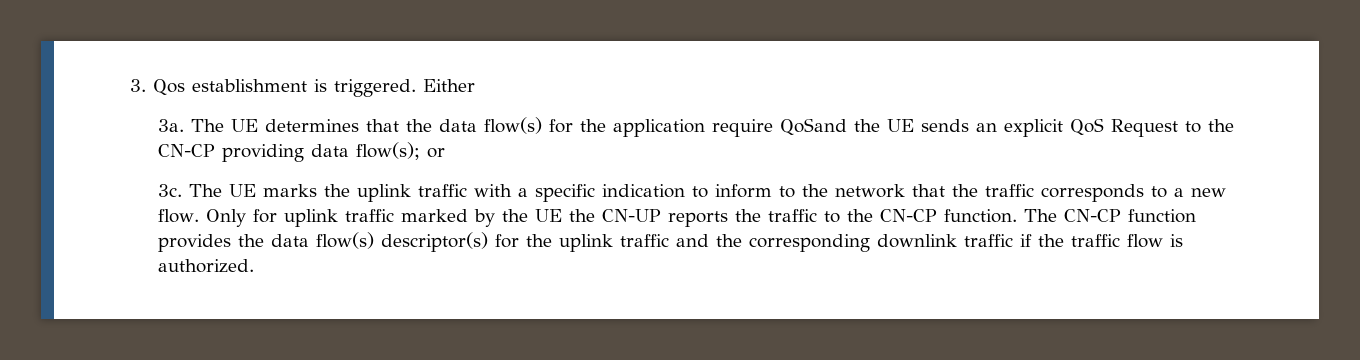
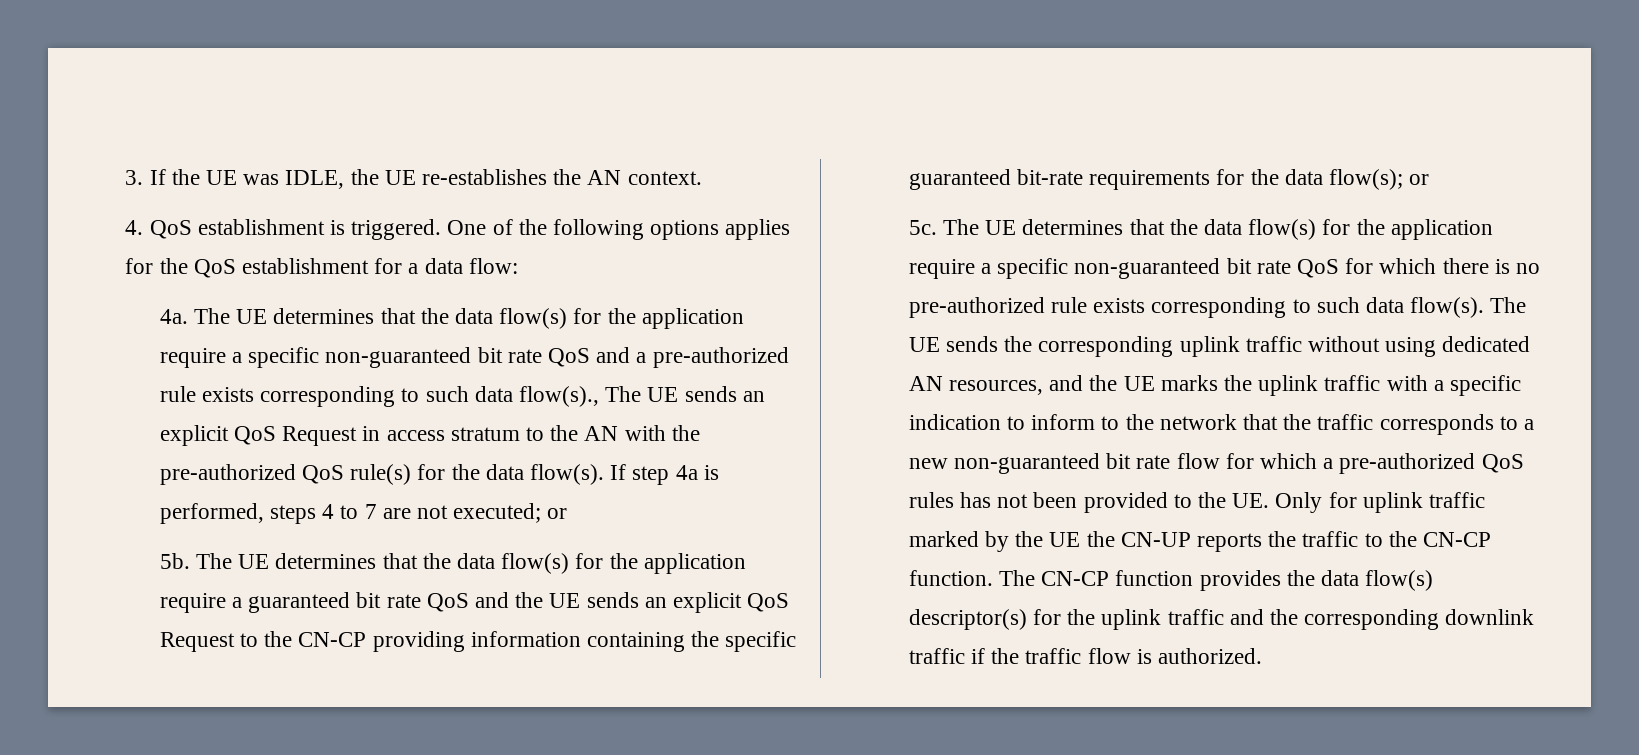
- 3. Qos establishment is triggered. Either
- 3a.
+ 3. If the UE was IDLE, the UE re-establishes the AN context.
+ 4. QoS establishment is triggered. One of the following options applies for the QoS establishment for a data flow:
+ 4a.
- The UE determines that the data flow(s) for the application require QoSand the UE sends an explicit QoS Request to the CN-CP providing data flow(s); or
+ The UE determines that the data flow(s) for the application require a specific non-guaranteed bit rate QoS and a pre-authorized rule exists corresponding to such data flow(s)., The UE sends an explicit QoS Request in access stratum to the AN with the pre-authorized QoS rule(s) for the data flow(s). If step 4a is performed, steps 4 to 7 are not executed; or
+ 5b. The UE determines that the data flow(s) for the application require a guaranteed bit rate QoS and the UE sends an explicit QoS Request to the CN-CP providing information containing the specific guaranteed bit-rate requirements for the data flow(s); or
- 3c. The UE marks the uplink traffic with a specific indication to inform to the network that the traffic corresponds to a new flow. Only for uplink traffic marked by the UE the CN-UP reports the traffic to the CN-CP function.
+ 5c. The UE determines that the data flow(s) for the application require a specific non-guaranteed bit rate QoS for which there is no pre-authorized rule exists corresponding to such data flow(s). The UE sends the corresponding uplink traffic without using dedicated AN resources, and the UE marks the uplink traffic with a specific indication to inform to the network that the traffic corresponds to a new non-guaranteed bit rate flow for which a pre-authorized QoS rules has not been provided to the UE. Only for uplink traffic marked by the UE the CN-UP reports the traffic to the CN-CP function.

